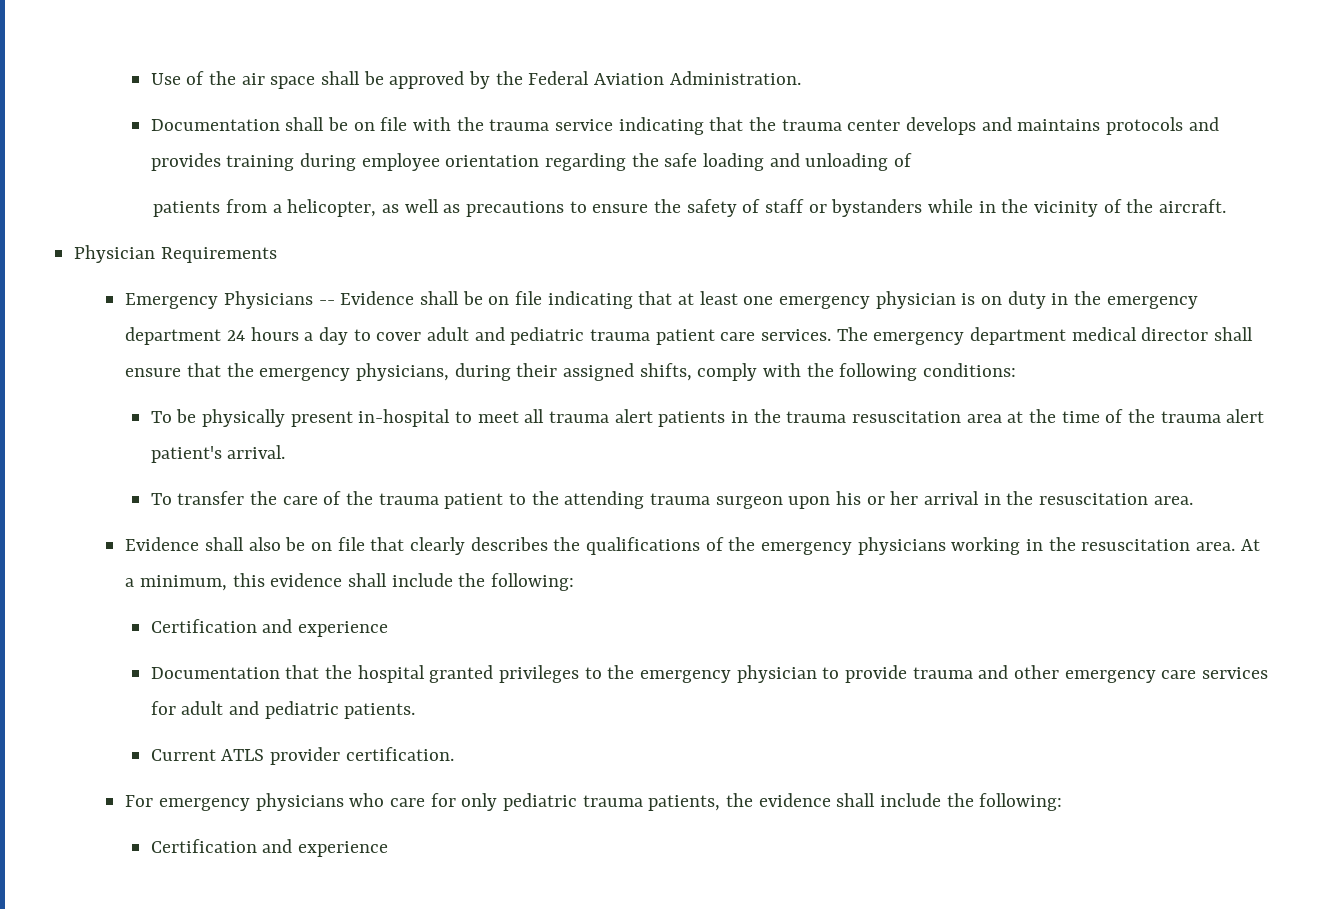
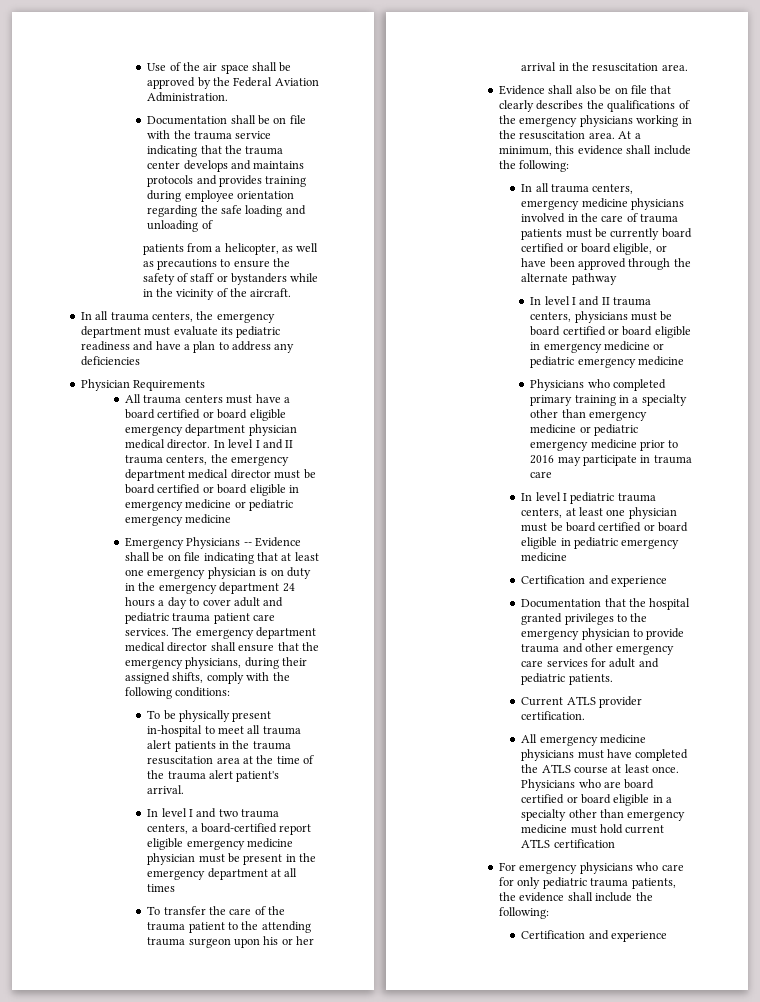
+ In all trauma centers, the emergency department must evaluate its pediatric readiness and have a plan to address any deficiencies
  Physician Requirements
+ All trauma centers must have a board certified or board eligible emergency department physician medical director. In level I and II trauma centers, the emergency department medical director must be board certified or board eligible in emergency medicine or pediatric emergency medicine
+ In level I and two trauma centers, a board-certified report eligible emergency medicine physician must be present in the emergency department at all times
+ In all trauma centers, emergency medicine physicians involved in the care of trauma patients must be currently board certified or board eligible, or have been approved through the alternate pathway
+ In level I and II trauma centers, physicians must be board certified or board eligible in emergency medicine or pediatric emergency medicine
+ Physicians who completed primary training in a specialty other than emergency medicine or pediatric emergency medicine prior to 2016 may participate in trauma care
+ In level I pediatric trauma centers, at least one physician must be board certified or board eligible in pediatric emergency medicine
+ All emergency medicine physicians must have completed the ATLS course at least once. Physicians who are board certified or board eligible in a specialty other than emergency medicine must hold current ATLS certification

